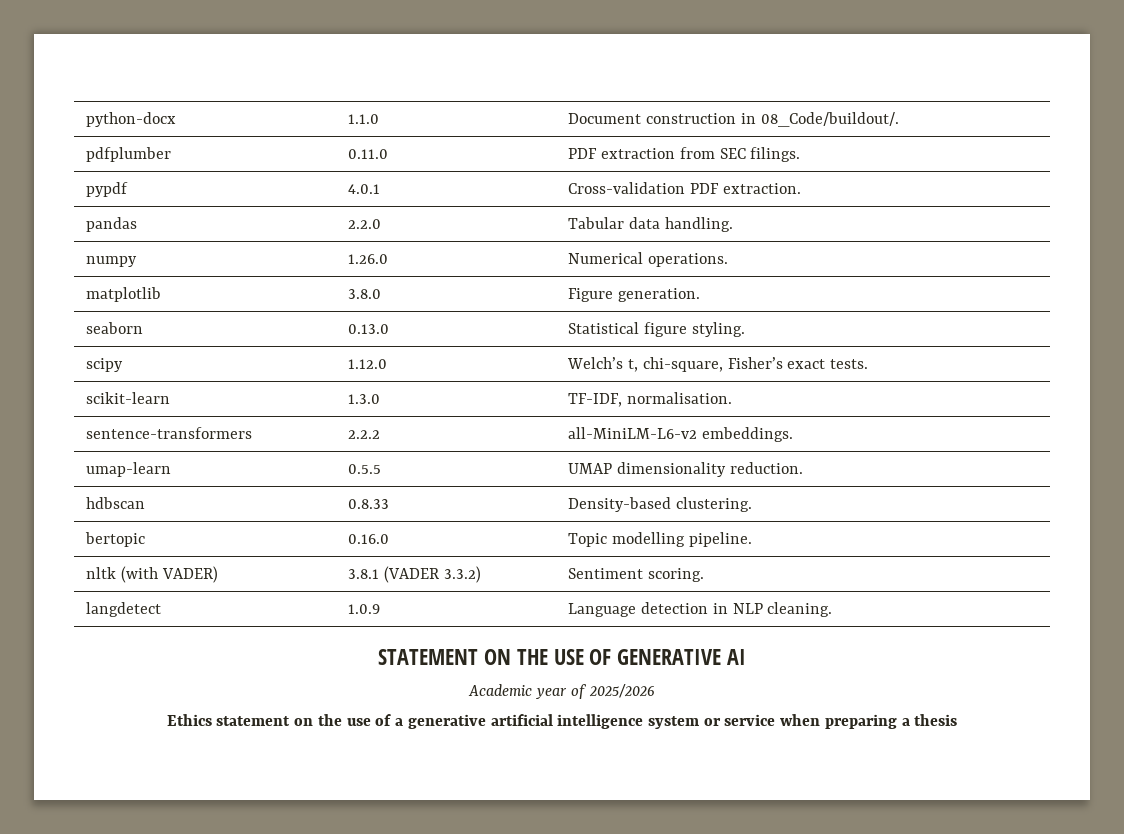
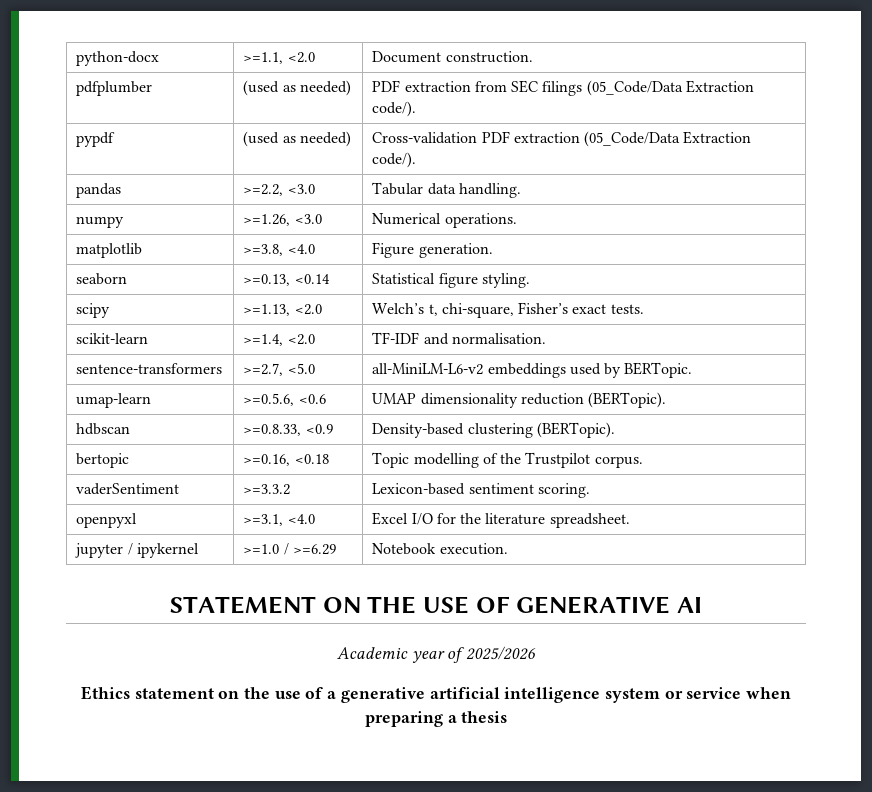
- python-docx | 1.1.0 | Document construction in 08_Code/buildout/.
- pdfplumber | 0.11.0 | PDF extraction from SEC filings.
- pypdf | 4.0.1 | Cross-validation PDF extraction.
+ python-docx | >=1.1, <2.0 | Document construction.
+ pdfplumber | (used as needed) | PDF extraction from SEC filings (05_Code/Data Extraction code/).
+ pypdf | (used as needed) | Cross-validation PDF extraction (05_Code/Data Extraction code/).
- pandas | 2.2.0 | Tabular data handling.
+ pandas | >=2.2, <3.0 | Tabular data handling.
- numpy | 1.26.0 | Numerical operations.
+ numpy | >=1.26, <3.0 | Numerical operations.
- matplotlib | 3.8.0 | Figure generation.
+ matplotlib | >=3.8, <4.0 | Figure generation.
- seaborn | 0.13.0 | Statistical figure styling.
+ seaborn | >=0.13, <0.14 | Statistical figure styling.
- scipy | 1.12.0 | Welch’s t, chi-square, Fisher’s exact tests.
+ scipy | >=1.13, <2.0 | Welch’s t, chi-square, Fisher’s exact tests.
- scikit-learn | 1.3.0 | TF-IDF, normalisation.
+ scikit-learn | >=1.4, <2.0 | TF-IDF and normalisation.
- sentence-transformers | 2.2.2 | all-MiniLM-L6-v2 embeddings.
+ sentence-transformers | >=2.7, <5.0 | all-MiniLM-L6-v2 embeddings used by BERTopic.
- umap-learn | 0.5.5 | UMAP dimensionality reduction.
+ umap-learn | >=0.5.6, <0.6 | UMAP dimensionality reduction (BERTopic).
- hdbscan | 0.8.33 | Density-based clustering.
+ hdbscan | >=0.8.33, <0.9 | Density-based clustering (BERTopic).
- bertopic | 0.16.0 | Topic modelling pipeline.
- nltk (with VADER) | 3.8.1 (VADER 3.3.2) | Sentiment scoring.
- langdetect | 1.0.9 | Language detection in NLP cleaning.
+ bertopic | >=0.16, <0.18 | Topic modelling of the Trustpilot corpus.
+ vaderSentiment | >=3.3.2 | Lexicon-based sentiment scoring.
+ openpyxl | >=3.1, <4.0 | Excel I/O for the literature spreadsheet.
+ jupyter / ipykernel | >=1.0 / >=6.29 | Notebook execution.

